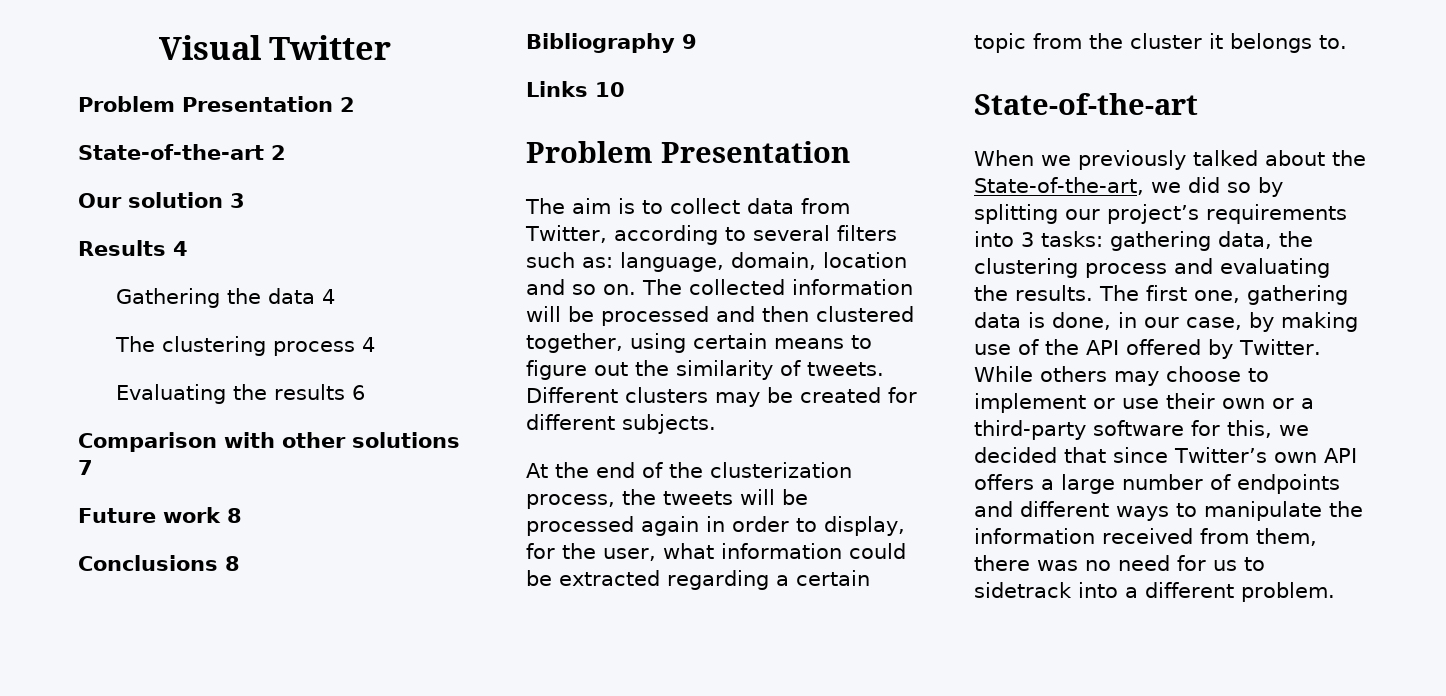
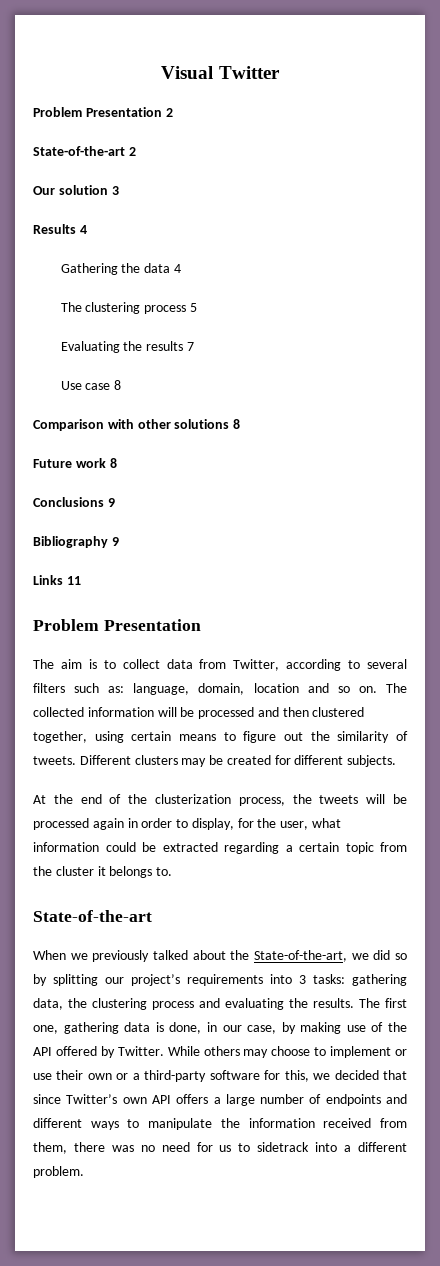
- The clustering process 4
+ The clustering process 5
- Evaluating the results 6
+ Evaluating the results 7
+ Use case 8
- Comparison with other solutions 7
+ Comparison with other solutions 8
- Conclusions 8
+ Conclusions 9
- Links 10
+ Links 11

